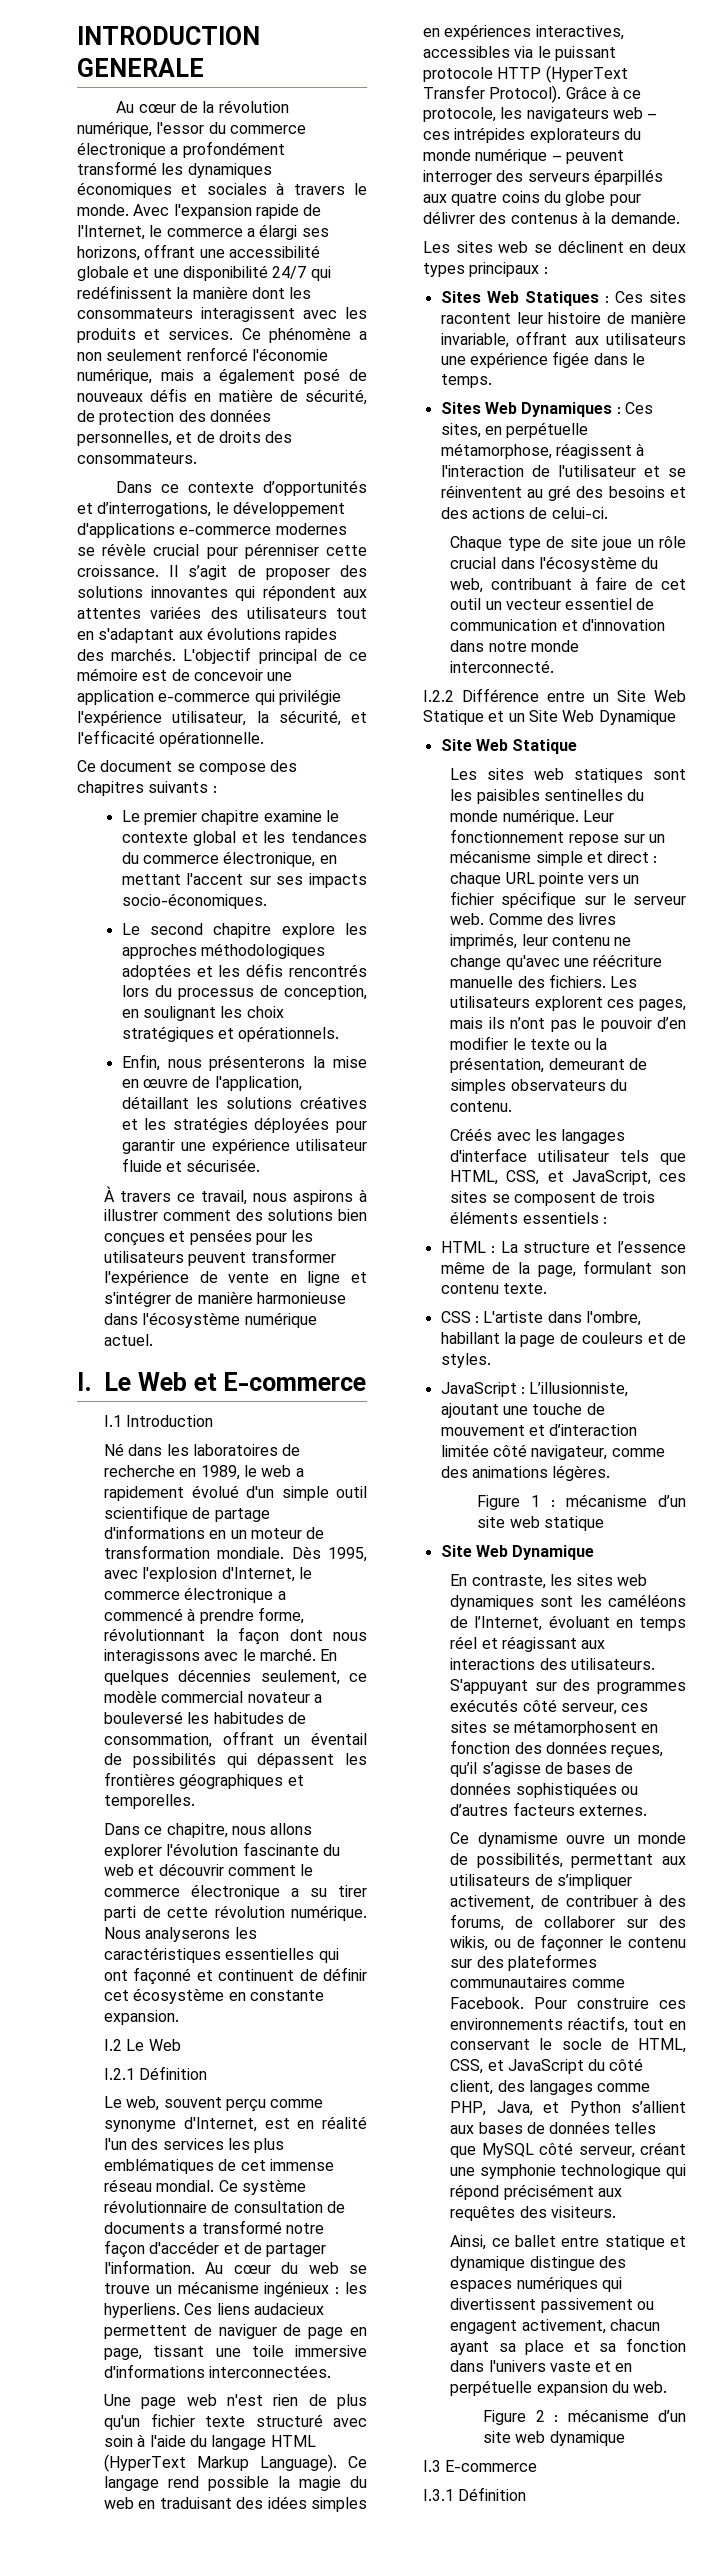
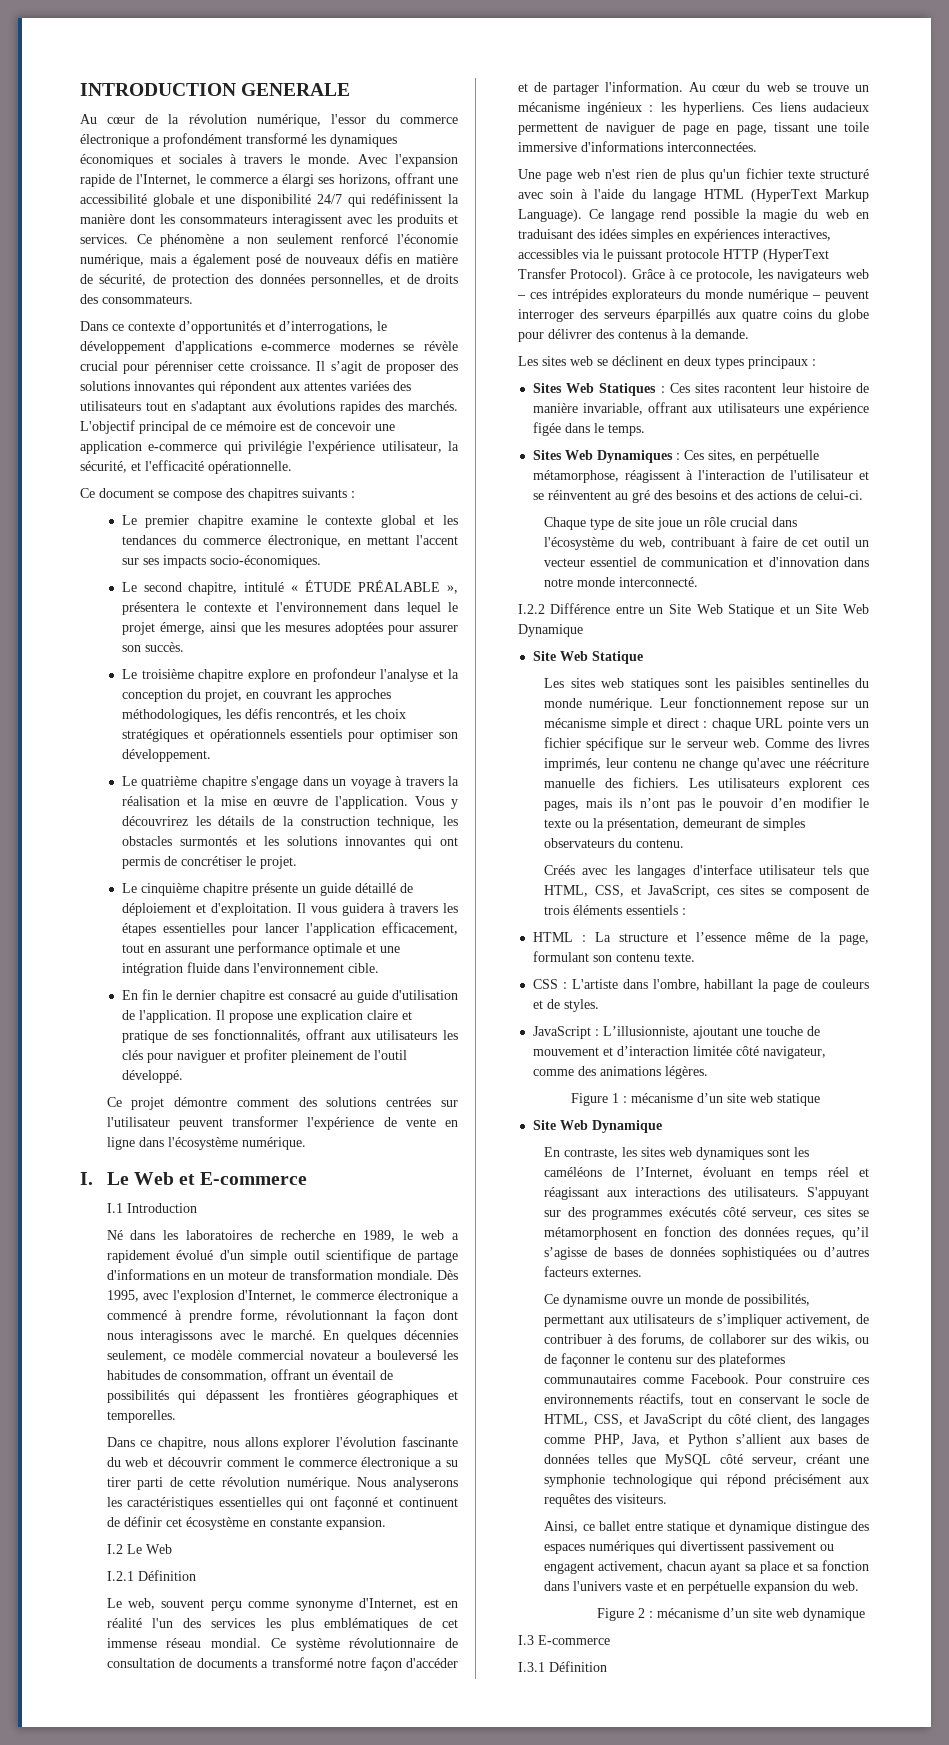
- Le second chapitre explore les approches méthodologiques adoptées et les défis rencontrés lors du processus de conception, en soulignant les choix stratégiques et opérationnels.
- Enfin, nous présenterons la mise en œuvre de l'application, détaillant les solutions créatives et les stratégies déployées pour garantir une expérience utilisateur fluide et sécurisée.
- À travers ce travail, nous aspirons à illustrer comment des solutions bien conçues et pensées pour les utilisateurs peuvent transformer l'expérience de vente en ligne et s'intégrer de manière harmonieuse dans l'écosystème numérique actuel.
+ Le second chapitre, intitulé « ÉTUDE PRÉALABLE », présentera le contexte et l'environnement dans lequel le projet émerge, ainsi que les mesures adoptées pour assurer son succès.
+ Le troisième chapitre explore en profondeur l'analyse et la conception du projet, en couvrant les approches méthodologiques, les défis rencontrés, et les choix stratégiques et opérationnels essentiels pour optimiser son développement.
+ Le quatrième chapitre s'engage dans un voyage à travers la réalisation et la mise en œuvre de l'application. Vous y découvrirez les détails de la construction technique, les obstacles surmontés et les solutions innovantes qui ont permis de concrétiser le projet.
+ Le cinquième chapitre présente un guide détaillé de déploiement et d'exploitation. Il vous guidera à travers les étapes essentielles pour lancer l'application efficacement, tout en assurant une performance optimale et une intégration fluide dans l'environnement cible.
+ En fin le dernier chapitre est consacré au guide d'utilisation de l'application. Il propose une explication claire et pratique de ses fonctionnalités, offrant aux utilisateurs les clés pour naviguer et profiter pleinement de l'outil développé.
+ Ce projet démontre comment des solutions centrées sur l'utilisateur peuvent transformer l'expérience de vente en ligne dans l'écosystème numérique.

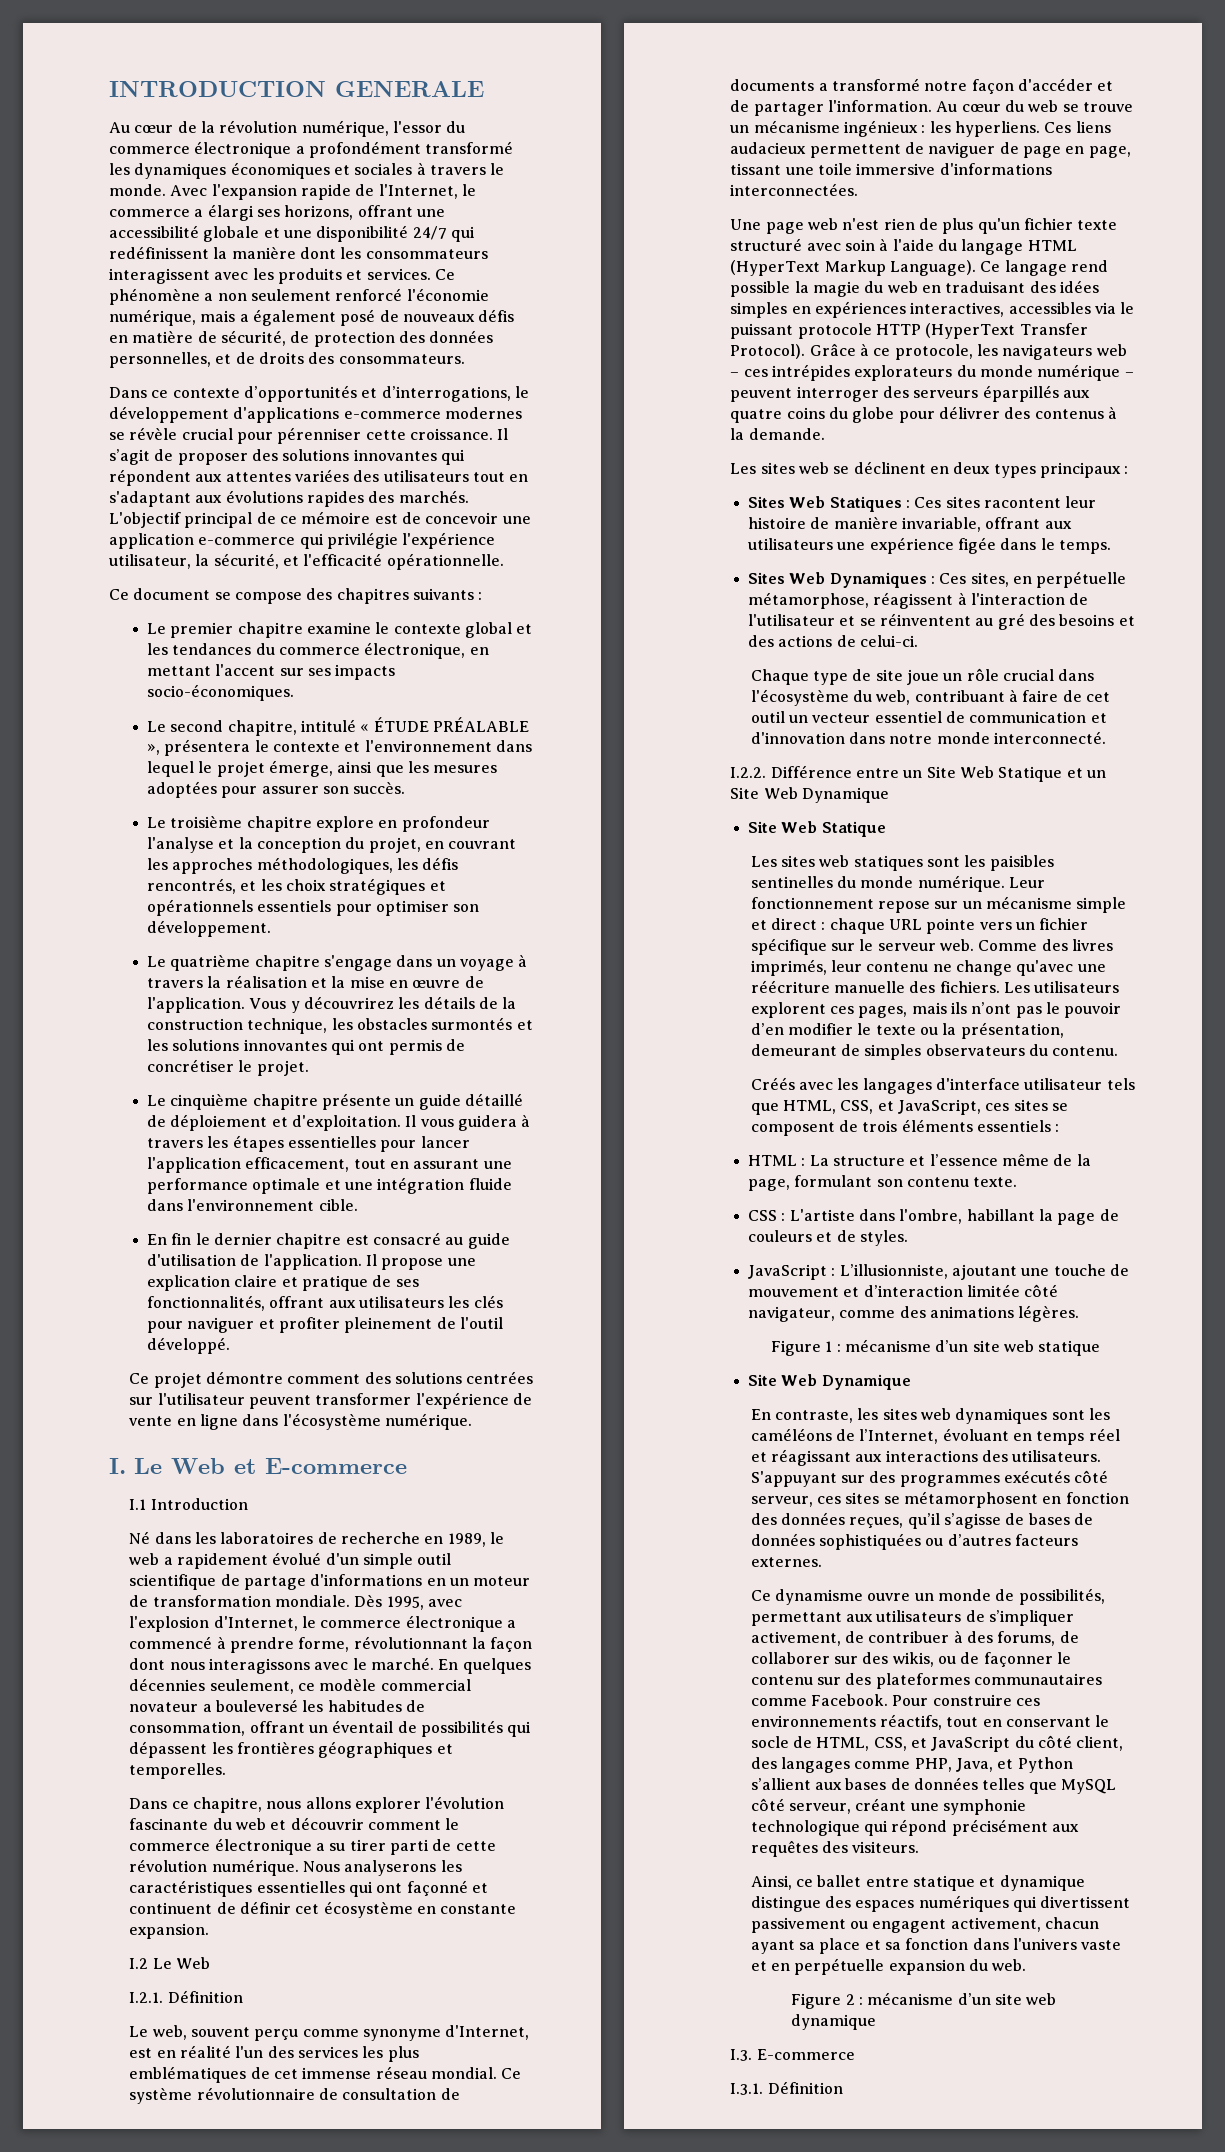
- I.2.1 Définition
+ I.2.1. Définition
- I.2.2 Différence entre un Site Web Statique et un Site Web Dynamique
+ I.2.2. Différence entre un Site Web Statique et un Site Web Dynamique
- I.3 E-commerce
- I.3.1 Définition
+ I.3. E-commerce
+ I.3.1. Définition

